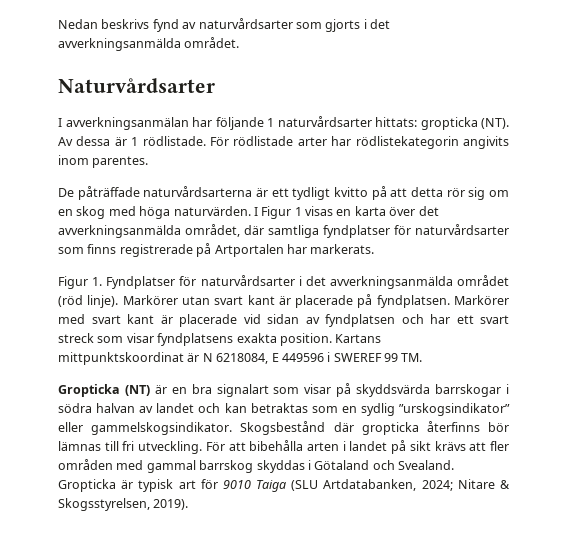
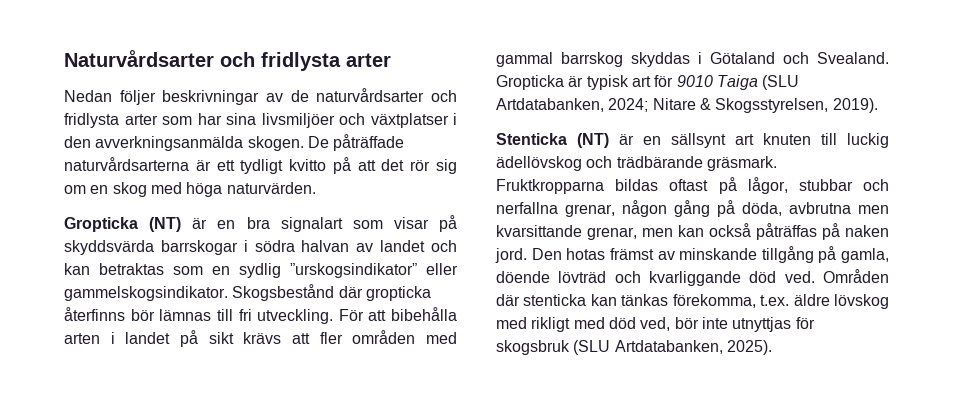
- Nedan beskrivs fynd av naturvårdsarter som gjorts i det avverkningsanmälda området.
- Naturvårdsarter
- I avverkningsanmälan har följande 1 naturvårdsarter hittats: gropticka (NT). Av dessa är 1 rödlistade. För rödlistade arter har rödlistekategorin angivits inom parentes.
- De påträffade naturvårdsarterna är ett tydligt kvitto på att detta rör sig om en skog med höga naturvärden. I Figur 1 visas en karta över det avverkningsanmälda området, där samtliga fyndplatser för naturvårdsarter som finns registrerade på Artportalen har markerats.
- Figur 1. Fyndplatser för naturvårdsarter i det avverkningsanmälda området (röd linje). Markörer utan svart kant är placerade på fyndplatsen. Markörer med svart kant är placerade vid sidan av fyndplatsen och har ett svart streck som visar fyndplatsens exakta position. Kartans mittpunktskoordinat är N 6218084, E 449596 i SWEREF 99 TM.
+ Naturvårdsarter och fridlysta arter
+ Nedan följer beskrivningar av de naturvårdsarter och fridlysta arter som har sina livsmiljöer och växtplatser i den avverkningsanmälda skogen. De påträffade naturvårdsarterna är ett tydligt kvitto på att det rör sig om en skog med höga naturvärden.
+ Stenticka (NT) är en sällsynt art knuten till luckig ädellövskog och trädbärande gräsmark. Fruktkropparna bildas oftast på lågor, stubbar och nerfallna grenar, någon gång på döda, avbrutna men kvarsittande grenar, men kan också påträffas på naken jord. Den hotas främst av minskande tillgång på gamla, döende lövträd och kvarliggande död ved. Områden där stenticka kan tänkas förekomma, t.ex. äldre lövskog med rikligt med död ved, bör inte utnyttjas för skogsbruk (SLU Artdatabanken, 2025).

